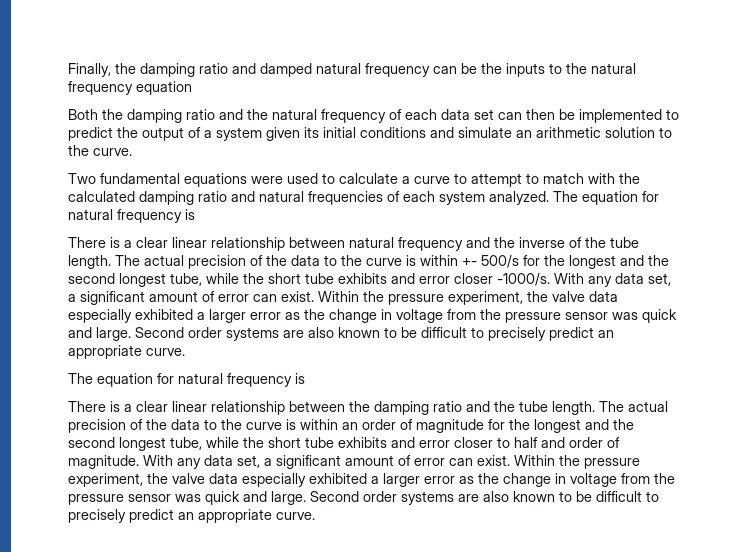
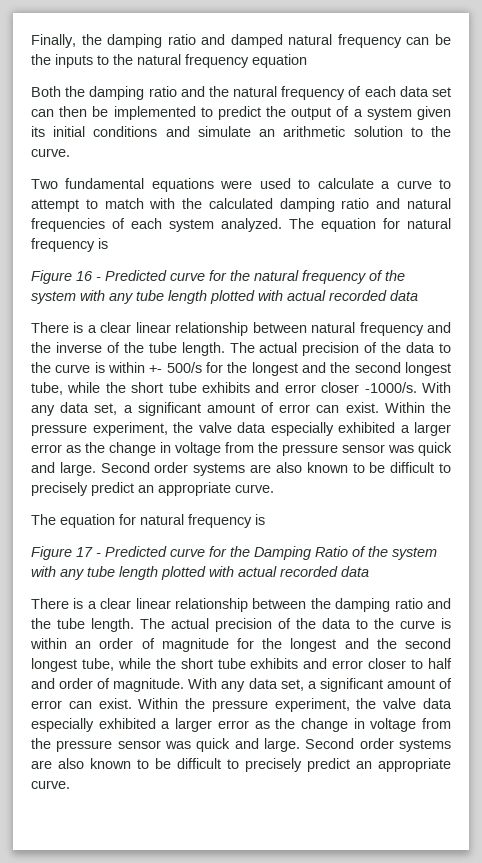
+ Figure 16 - Predicted curve for the natural frequency of the system with any tube length plotted with actual recorded data
+ Figure 17 - Predicted curve for the Damping Ratio of the system with any tube length plotted with actual recorded data

